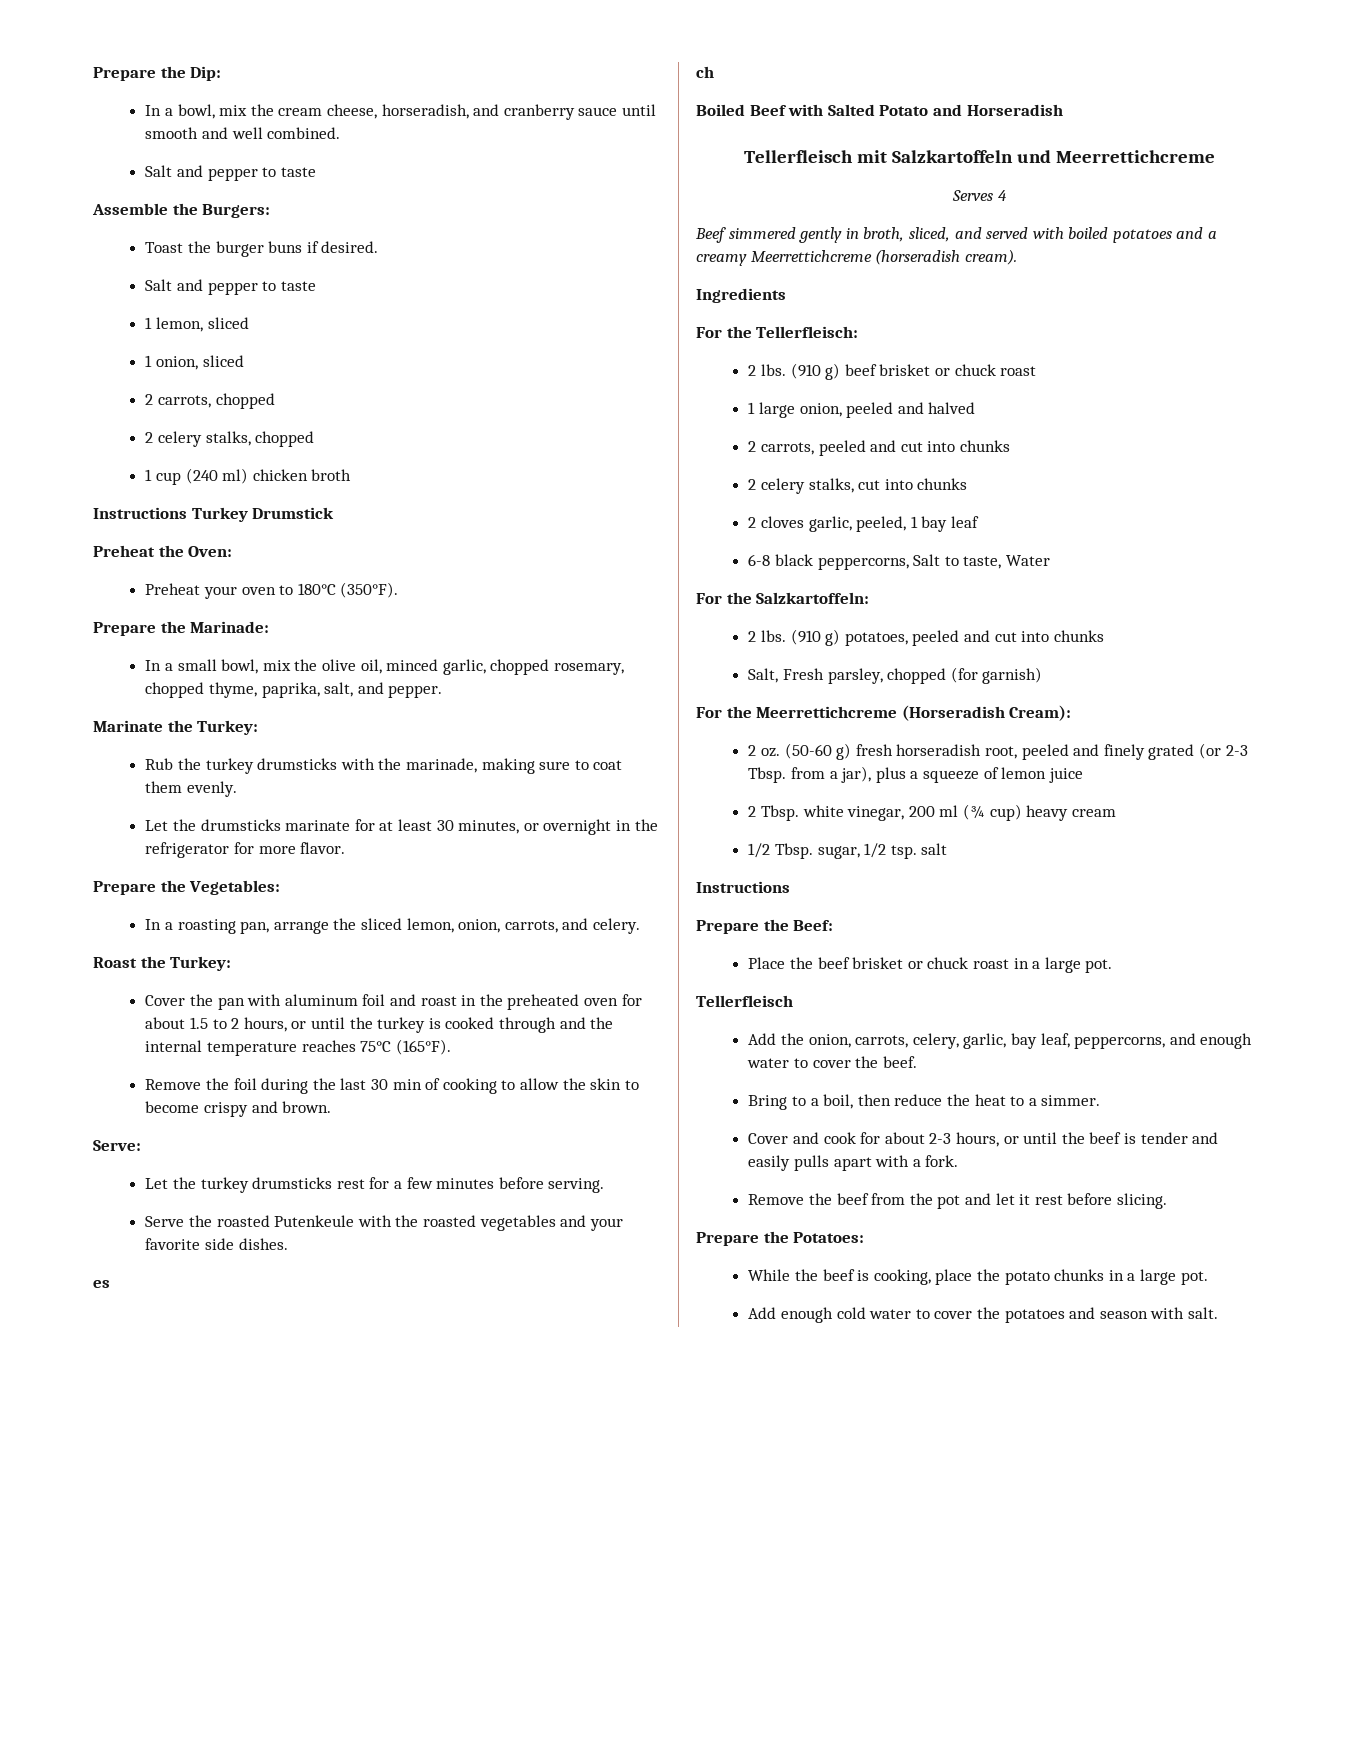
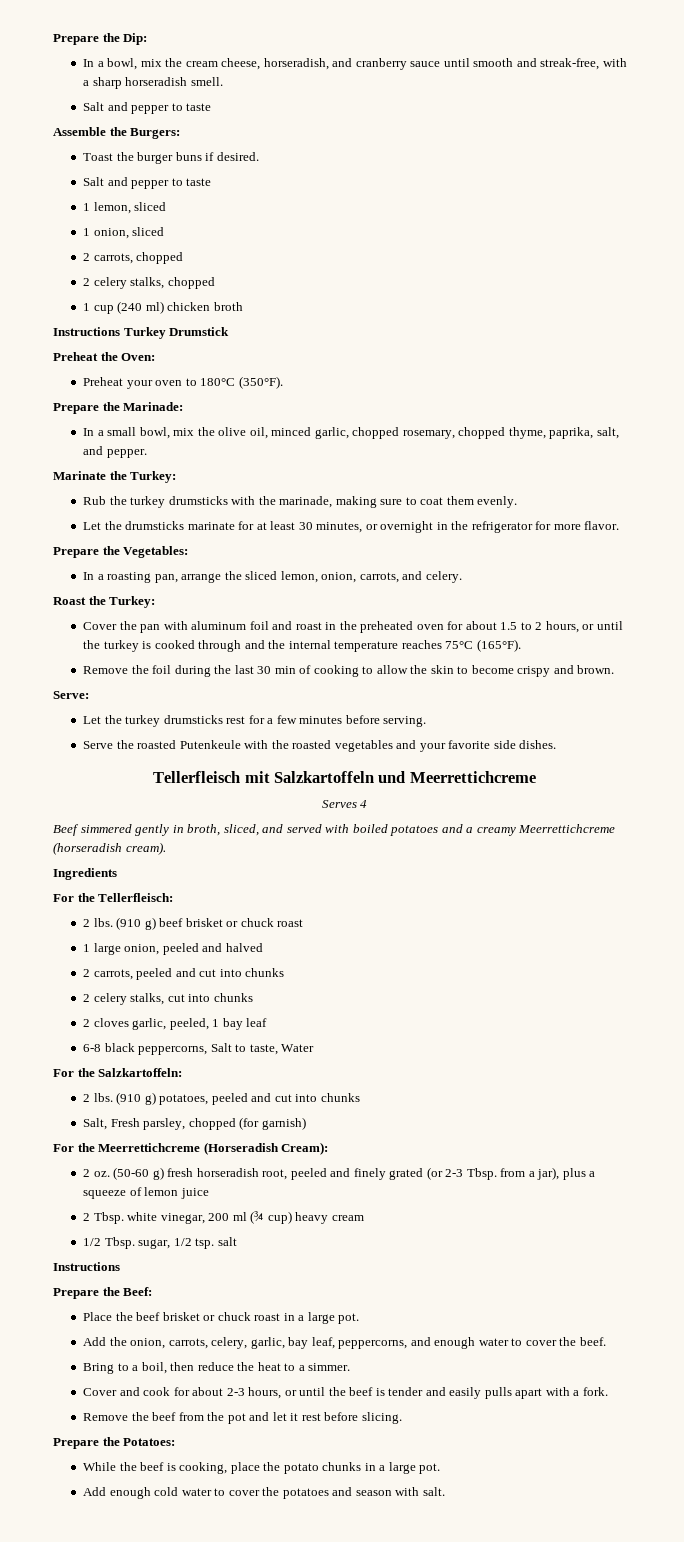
- In a bowl, mix the cream cheese, horseradish, and cranberry sauce until smooth and well combined.
+ In a bowl, mix the cream cheese, horseradish, and cranberry sauce until smooth and streak-free, with a sharp horseradish smell.
- es
- ch
- Boiled Beef with Salted Potato and Horseradish
  Place the beef brisket or chuck roast in a large pot.
- Tellerfleisch

